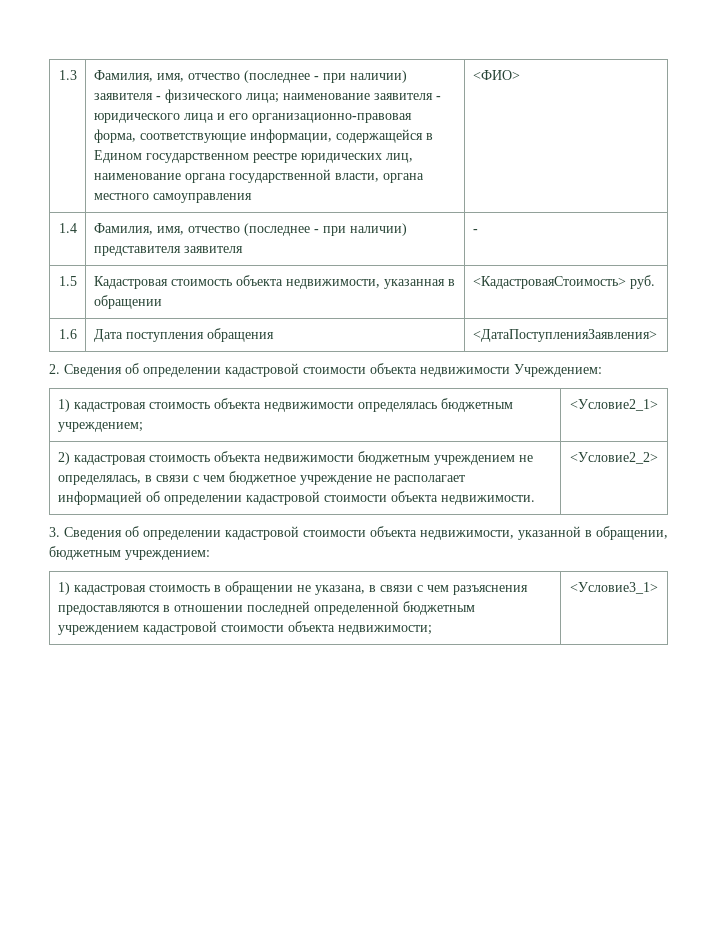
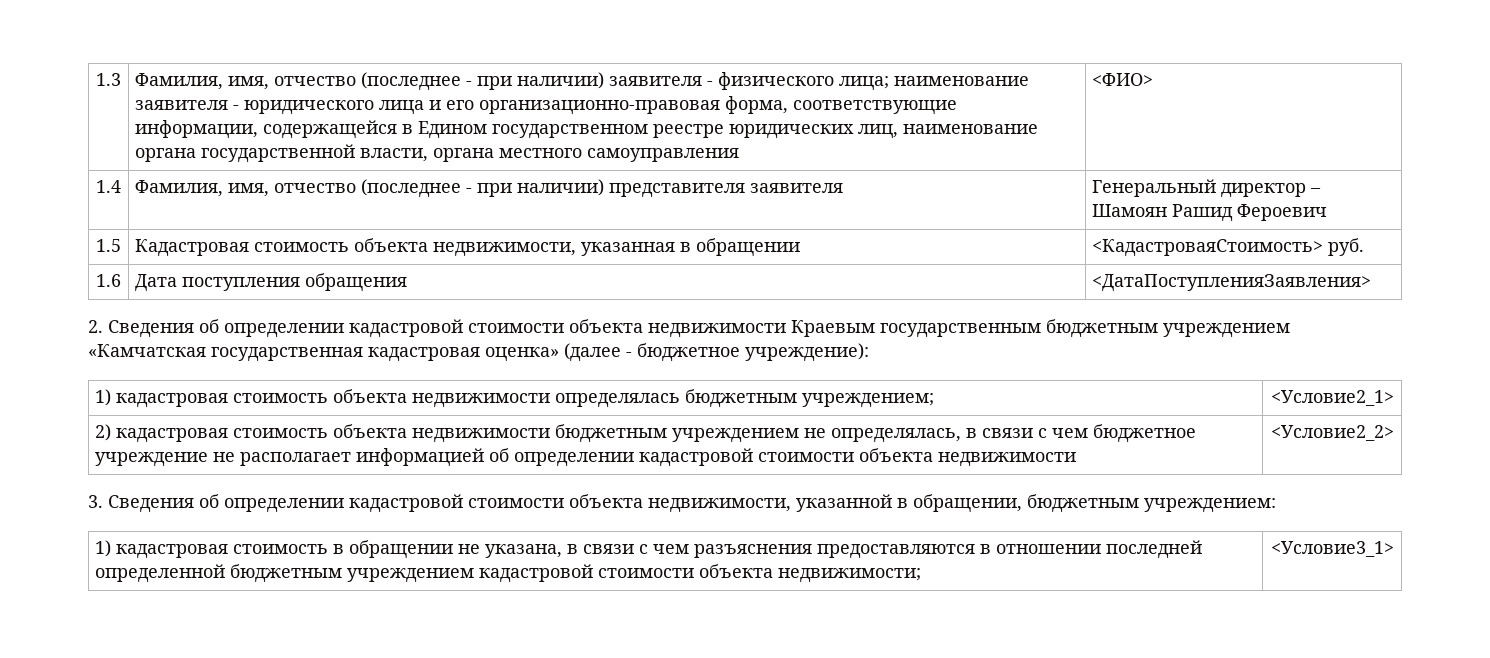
- 1.4 | Фамилия, имя, отчество (последнее - при наличии) представителя заявителя | -
+ 1.4 | Фамилия, имя, отчество (последнее - при наличии) представителя заявителя | Генеральный директор – Шамоян Рашид Фероевич
- 2. Сведения об определении кадастровой стоимости объекта недвижимости Учреждением:
+ 2. Сведения об определении кадастровой стоимости объекта недвижимости Краевым государственным бюджетным учреждением «Камчатская государственная кадастровая оценка» (далее - бюджетное учреждение):
- 2) кадастровая стоимость объекта недвижимости бюджетным учреждением не определялась, в связи с чем бюджетное учреждение не располагает информацией об определении кадастровой стоимости объекта недвижимости. | <Условие2_2>
+ 2) кадастровая стоимость объекта недвижимости бюджетным учреждением не определялась, в связи с чем бюджетное учреждение не располагает информацией об определении кадастровой стоимости объекта недвижимости | <Условие2_2>

